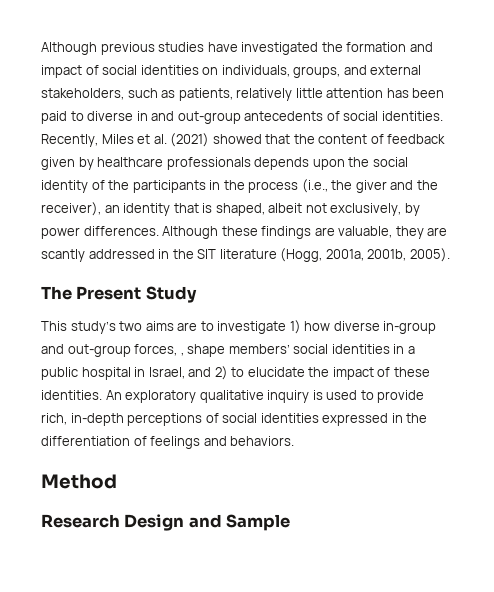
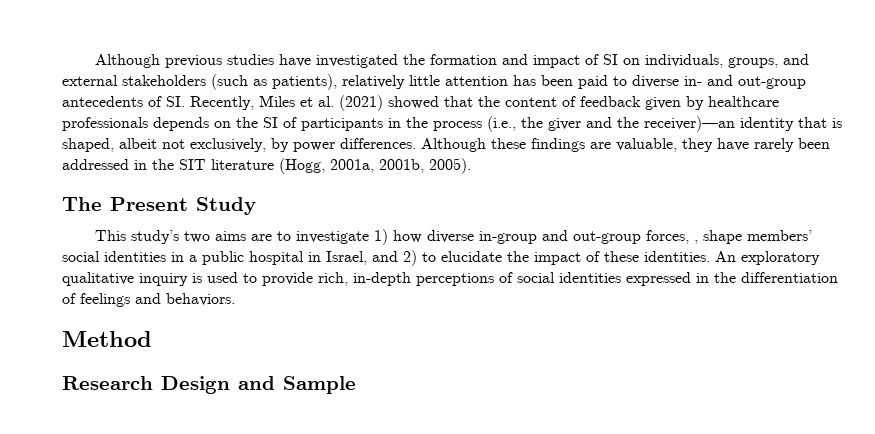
- Although previous studies have investigated the formation and impact of social identities on individuals, groups, and external stakeholders, such as patients, relatively little attention has been paid to diverse in and out-group antecedents of social identities. Recently, Miles et al. (2021) showed that the content of feedback given by healthcare professionals depends upon the social identity of the participants in the process (i.e., the giver and the receiver), an identity that is shaped, albeit not exclusively, by power differences.
+ Although previous studies have investigated the formation and impact of SI on individuals, groups, and external stakeholders (such as patients), relatively little attention has been paid to diverse in- and out-group antecedents of SI. Recently, Miles et al. (2021) showed that the content of feedback given by healthcare professionals depends on the SI of participants in the process (i.e., the giver and the receiver)—an identity that is shaped, albeit not exclusively, by power differences.
- Although these findings are valuable, they are scantly addressed in the SIT literature (Hogg, 2001a, 2001b, 2005).
+ Although these findings are valuable, they have rarely been addressed in the SIT literature (Hogg, 2001a, 2001b, 2005).

